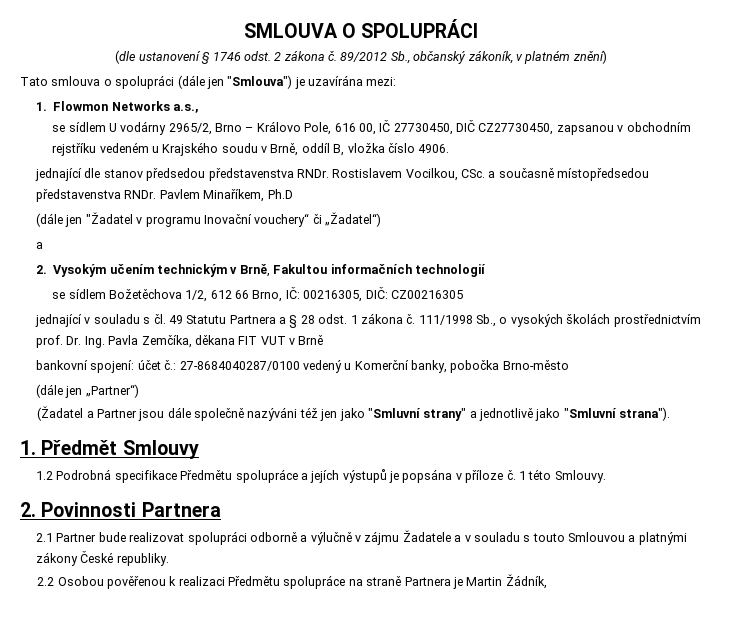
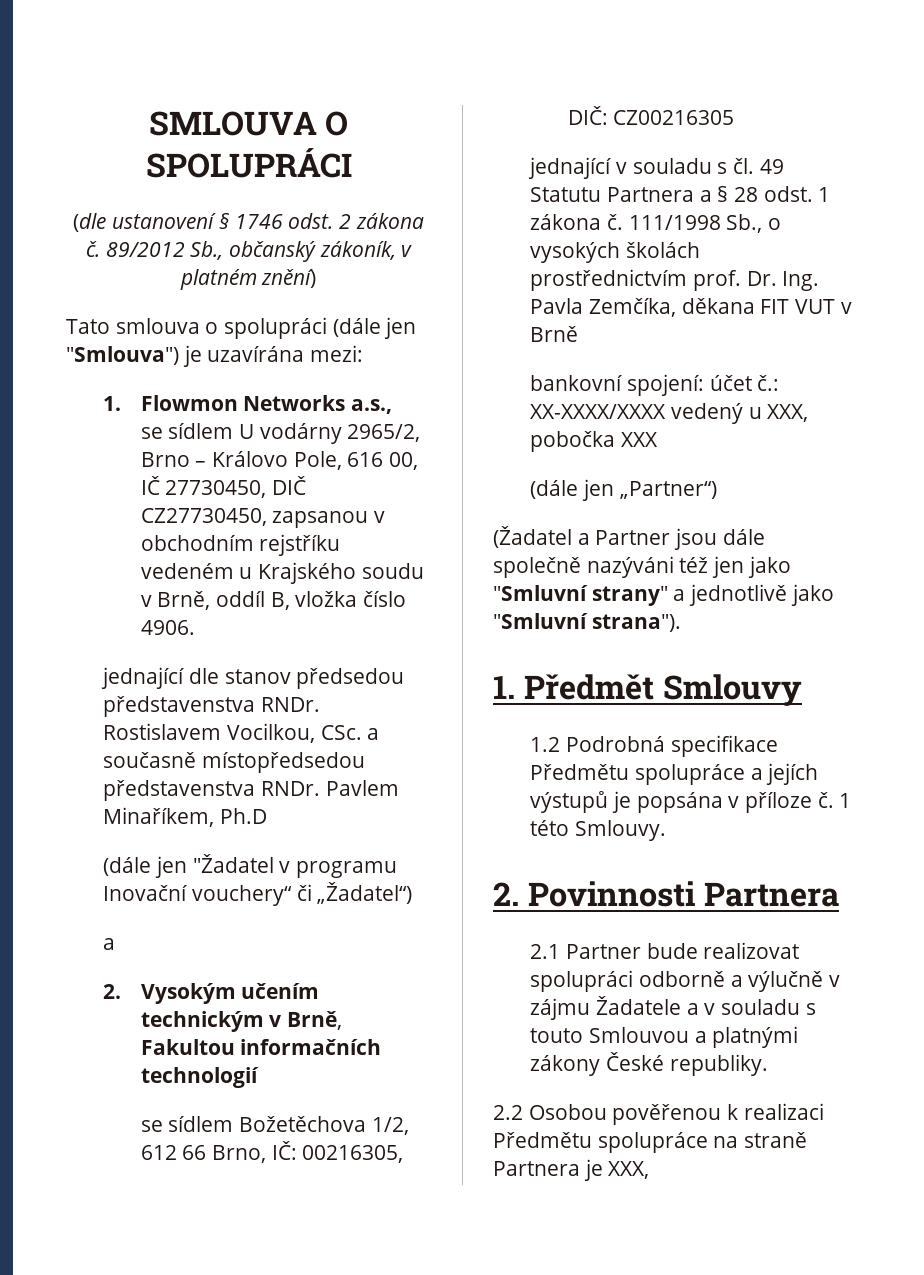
- bankovní spojení: účet č.: 27-8684040287/0100 vedený u Komerční banky, pobočka Brno-město
+ bankovní spojení: účet č.: XX-XXXX/XXXX vedený u XXX, pobočka XXX
- 2.2 Osobou pověřenou k realizaci Předmětu spolupráce na straně Partnera je Martin Žádník,
+ 2.2 Osobou pověřenou k realizaci Předmětu spolupráce na straně Partnera je XXX,

